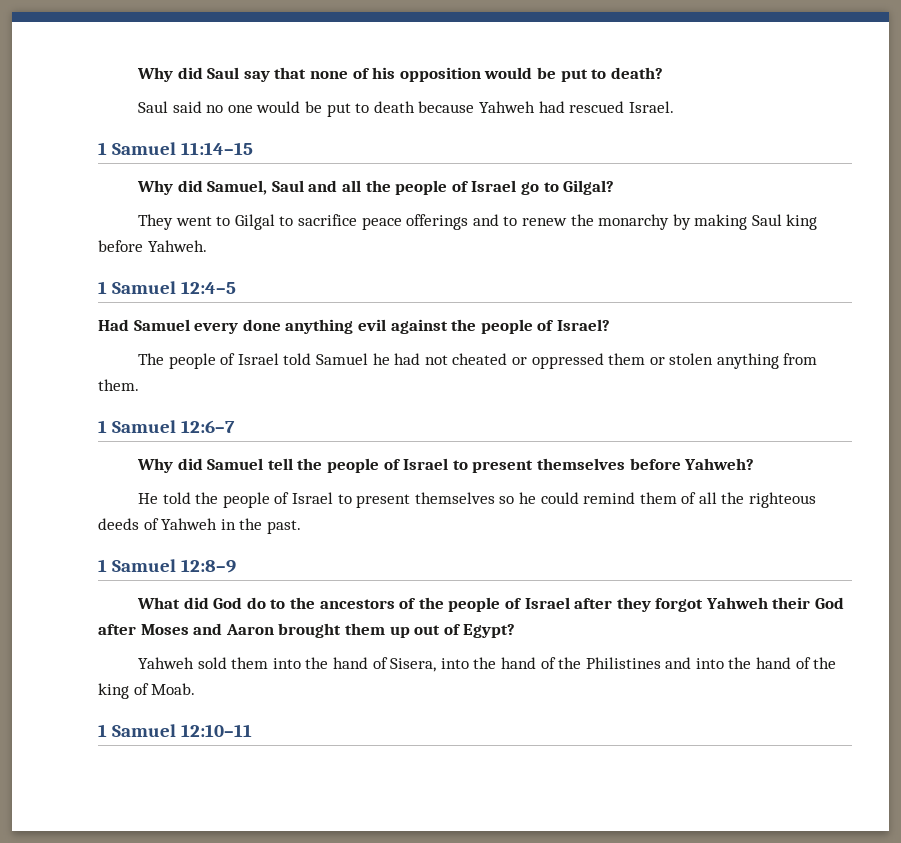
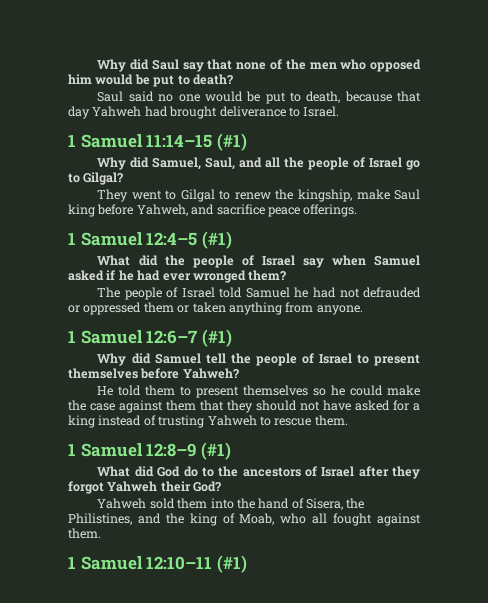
- Why did Saul say that none of his opposition would be put to death?
+ Why did Saul say that none of the men who opposed him would be put to death?
- Saul said no one would be put to death because Yahweh had rescued Israel.
+ Saul said no one would be put to death, because that day Yahweh had brought deliverance to Israel.
- 1 Samuel 11:14–15
+ 1 Samuel 11:14–15 (#1)
- Why did Samuel, Saul and all the people of Israel go to Gilgal?
+ Why did Samuel, Saul, and all the people of Israel go to Gilgal?
- They went to Gilgal to sacrifice peace offerings and to renew the monarchy by making Saul king before Yahweh.
- 1 Samuel 12:4–5
- Had Samuel every done anything evil against the people of Israel?
+ They went to Gilgal to renew the kingship, make Saul king before Yahweh, and sacrifice peace offerings.
+ 1 Samuel 12:4–5 (#1)
+ What did the people of Israel say when Samuel asked if he had ever wronged them?
- The people of Israel told Samuel he had not cheated or oppressed them or stolen anything from them.
+ The people of Israel told Samuel he had not defrauded or oppressed them or taken anything from anyone.
- 1 Samuel 12:6–7
+ 1 Samuel 12:6–7 (#1)
- He told the people of Israel to present themselves so he could remind them of all the righteous deeds of Yahweh in the past.
+ He told them to present themselves so he could make the case against them that they should not have asked for a king instead of trusting Yahweh to rescue them.
- 1 Samuel 12:8–9
+ 1 Samuel 12:8–9 (#1)
- What did God do to the ancestors of the people of Israel after they forgot Yahweh their God after Moses and Aaron brought them up out of Egypt?
+ What did God do to the ancestors of Israel after they forgot Yahweh their God?
- Yahweh sold them into the hand of Sisera, into the hand of the Philistines and into the hand of the king of Moab.
+ Yahweh sold them into the hand of Sisera, the Philistines, and the king of Moab, who all fought against them.
- 1 Samuel 12:10–11
+ 1 Samuel 12:10–11 (#1)

